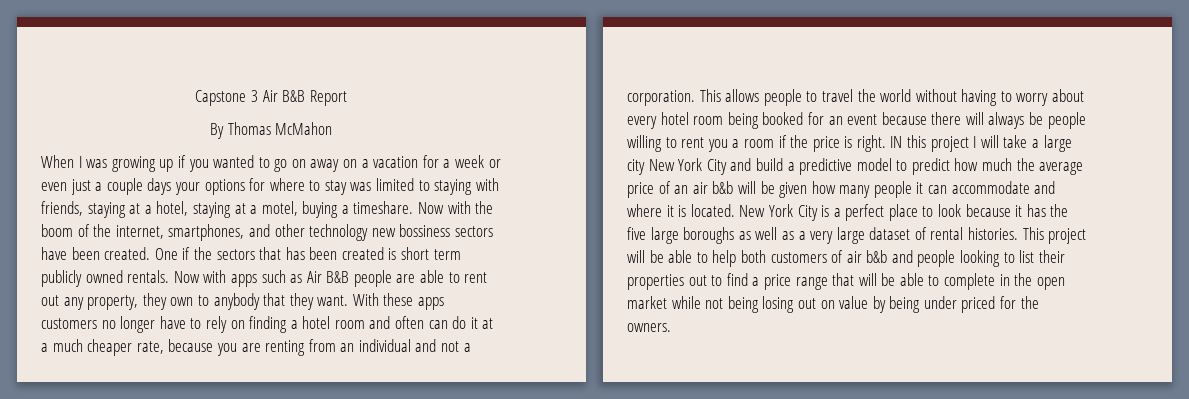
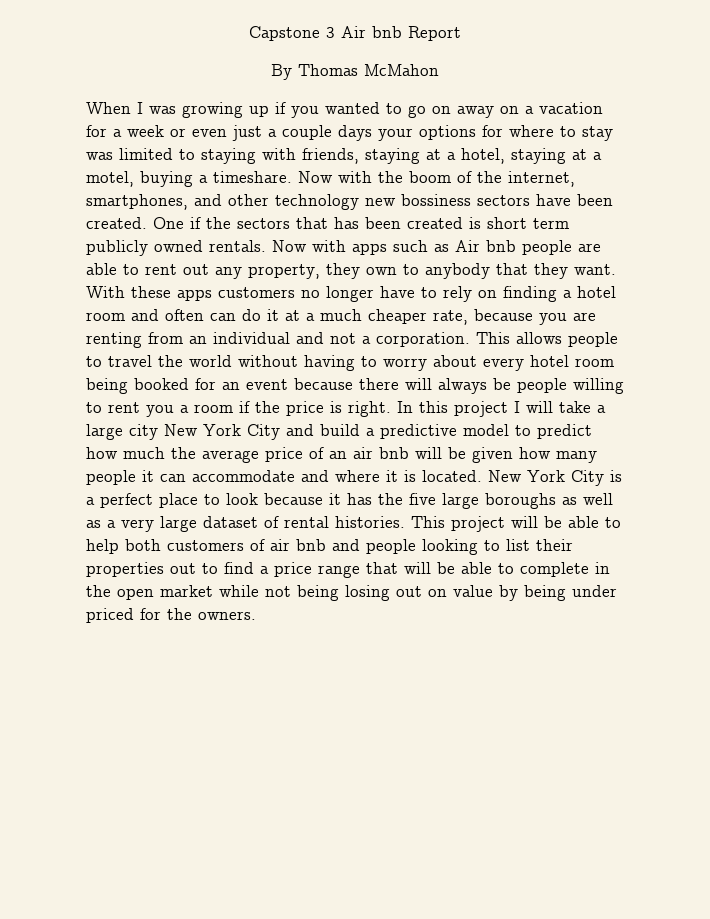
- Capstone 3 Air B&B Report
+ Capstone 3 Air bnb Report
- Now with apps such as Air B&B people are able to rent out any property, they own to anybody that they want.
+ Now with apps such as Air bnb people are able to rent out any property, they own to anybody that they want.
- IN this project I will take a large city New York City and build a predictive model to predict how much the average price of an air b&b will be given how many people it can accommodate and where it is located.
+ In this project I will take a large city New York City and build a predictive model to predict how much the average price of an air bnb will be given how many people it can accommodate and where it is located.
- This project will be able to help both customers of air b&b and people looking to list their properties out to find a price range that will be able to complete in the open market while not being losing out on value by being under priced for the owners.
+ This project will be able to help both customers of air bnb and people looking to list their properties out to find a price range that will be able to complete in the open market while not being losing out on value by being under priced for the owners.

